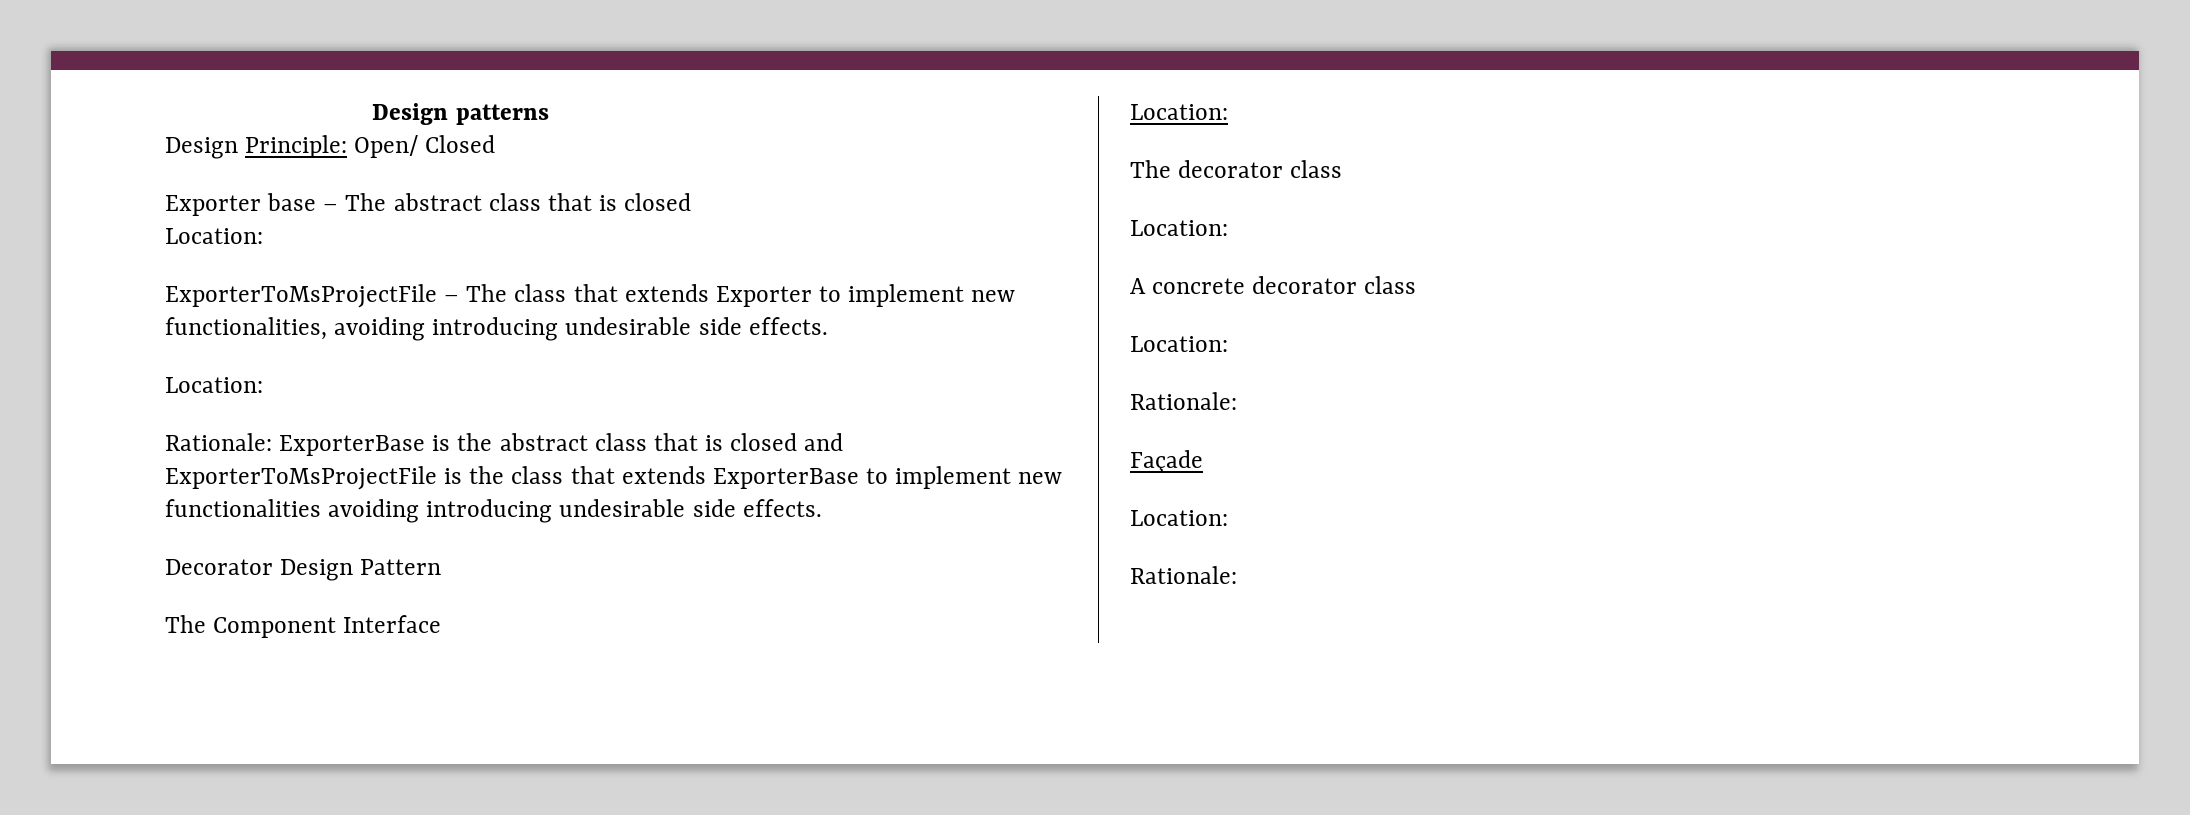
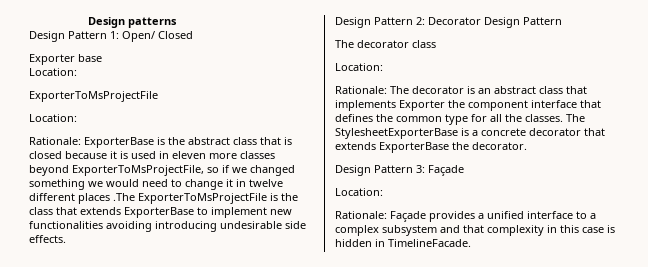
- Design Principle: Open/ Closed
+ Design Pattern 1: Open/ Closed
- Exporter base – The abstract class that is closed
+ Exporter base
  Location:
- ExporterToMsProjectFile – The class that extends Exporter to implement new functionalities, avoiding introducing undesirable side effects.
+ ExporterToMsProjectFile
- Rationale: ExporterBase is the abstract class that is closed and ExporterToMsProjectFile is the class that extends ExporterBase to implement new functionalities avoiding introducing undesirable side effects.
+ Rationale: ExporterBase is the abstract class that is closed because it is used in eleven more classes beyond ExporterToMsProjectFile, so if we changed something we would need to change it in twelve different places .The ExporterToMsProjectFile is the class that extends ExporterBase to implement new functionalities avoiding introducing undesirable side effects.
- Decorator Design Pattern
+ Design Pattern 2: Decorator Design Pattern
- The Component Interface
- Location:
- A concrete decorator class
+ Rationale: The decorator is an abstract class that implements Exporter the component interface that defines the common type for all the classes. The StylesheetExporterBase is a concrete decorator that extends ExporterBase the decorator.
+ Design Pattern 3: Façade
  Location:
- Rationale:
- Façade
- Location:
- Rationale:
+ Rationale: Façade provides a unified interface to a complex subsystem and that complexity in this case is hidden in TimelineFacade.

